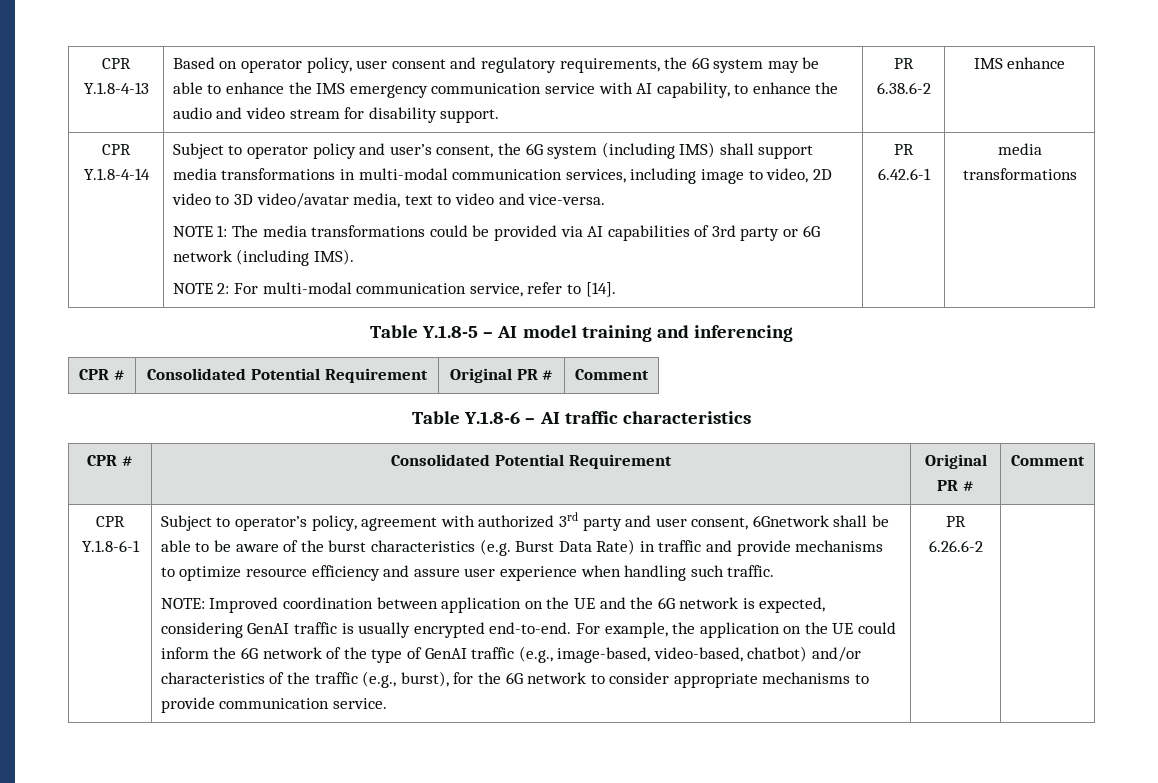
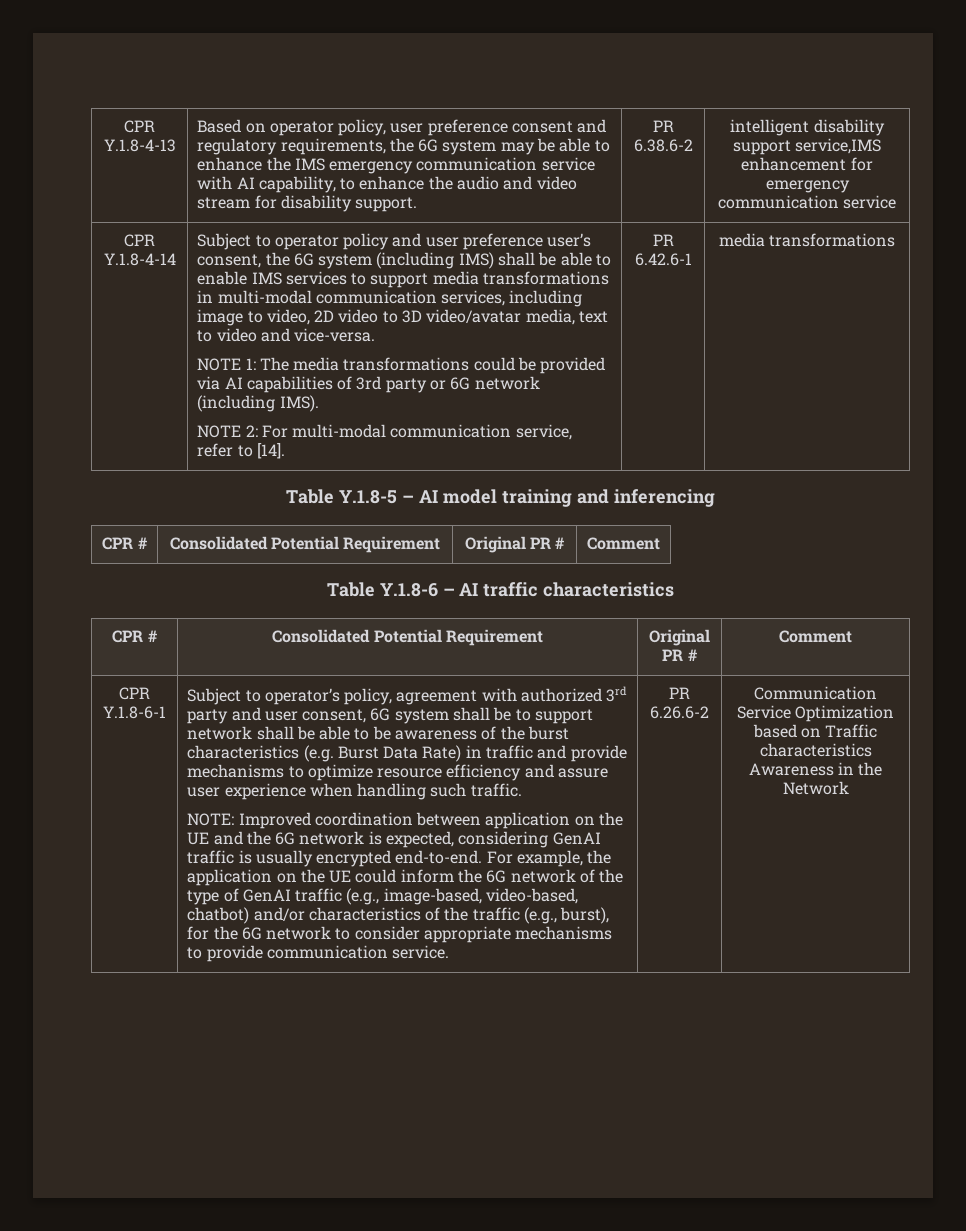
- Based on operator policy, user consent and regulatory requirements, the 6G system may be able to enhance the IMS emergency communication service with AI capability, to enhance the audio and video stream for disability support.
+ Based on operator policy, user preference consent and regulatory requirements, the 6G system may be able to enhance the IMS emergency communication service with AI capability, to enhance the audio and video stream for disability support.
- IMS enhance
+ intelligent disability support service,IMS enhancement for emergency communication service
- Subject to operator policy and user’s consent, the 6G system (including IMS) shall support media transformations in multi-modal communication services, including image to video, 2D video to 3D video/avatar media, text to video and vice-versa.
+ Subject to operator policy and user preference user’s consent, the 6G system (including IMS) shall be able to enable IMS services to support media transformations in multi-modal communication services, including image to video, 2D video to 3D video/avatar media, text to video and vice-versa.
- Subject to operator’s policy, agreement with authorized 3rd party and user consent, 6Gnetwork shall be able to be aware of the burst characteristics (e.g. Burst Data Rate) in traffic and provide mechanisms to optimize resource efficiency and assure user experience when handling such traffic.
+ Subject to operator’s policy, agreement with authorized 3rd party and user consent, 6G system shall be to support network shall be able to be awareness of the burst characteristics (e.g. Burst Data Rate) in traffic and provide mechanisms to optimize resource efficiency and assure user experience when handling such traffic.
+ Communication Service Optimization based on Traffic characteristics Awareness in the Network

